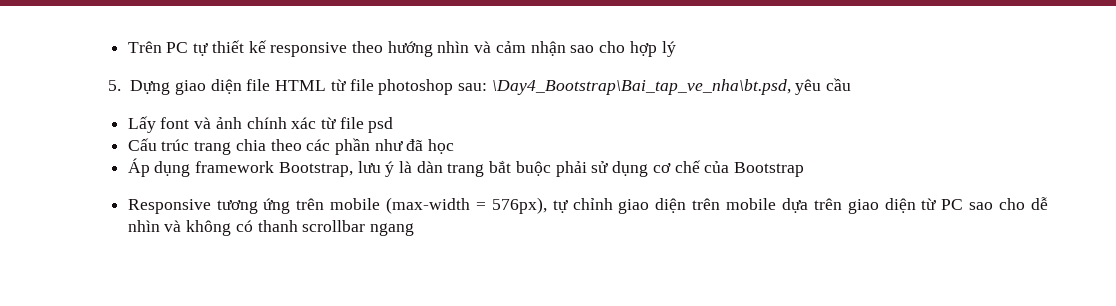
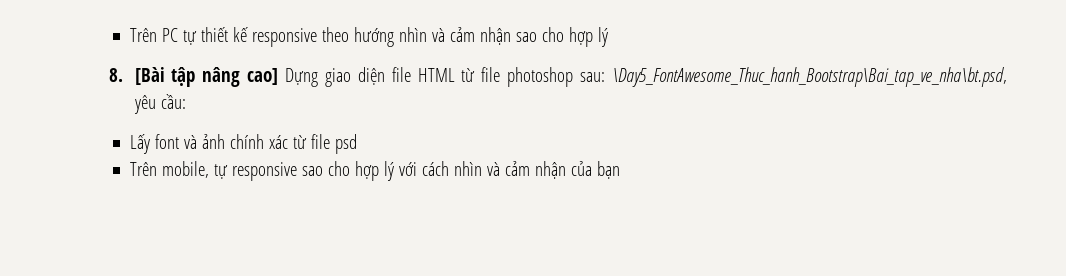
- 5. Dựng giao diện file HTML từ file photoshop sau: \Day4_Bootstrap\Bai_tap_ve_nha\bt.psd, yêu cầu
+ 8. [Bài tập nâng cao] Dựng giao diện file HTML từ file photoshop sau: \Day5_FontAwesome_Thuc_hanh_Bootstrap\Bai_tap_ve_nha\bt.psd, yêu cầu:
- Cấu trúc trang chia theo các phần như đã học
- Áp dụng framework Bootstrap, lưu ý là dàn trang bắt buộc phải sử dụng cơ chế của Bootstrap
- Responsive tương ứng trên mobile (max-width = 576px), tự chỉnh giao diện trên mobile dựa trên giao diện từ PC sao cho dễ nhìn và không có thanh scrollbar ngang
+ Trên mobile, tự responsive sao cho hợp lý với cách nhìn và cảm nhận của bạn

